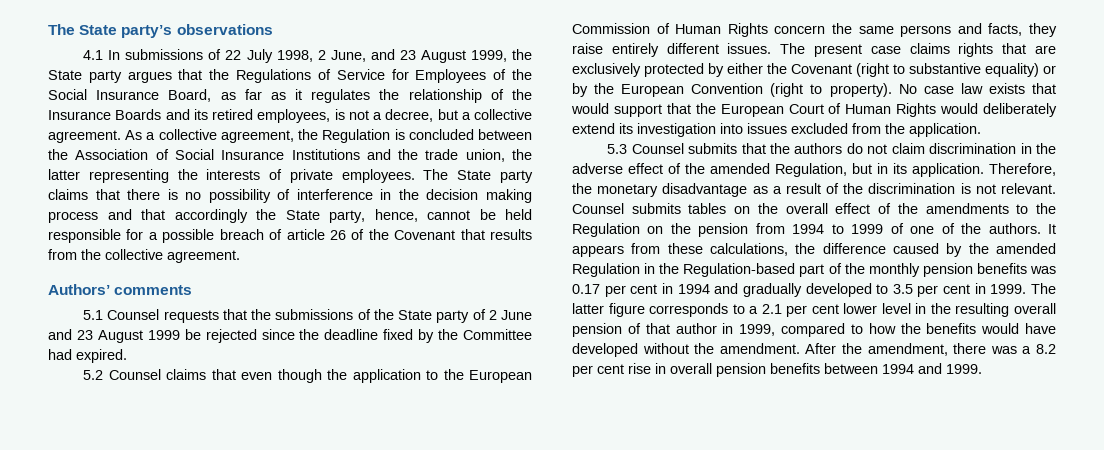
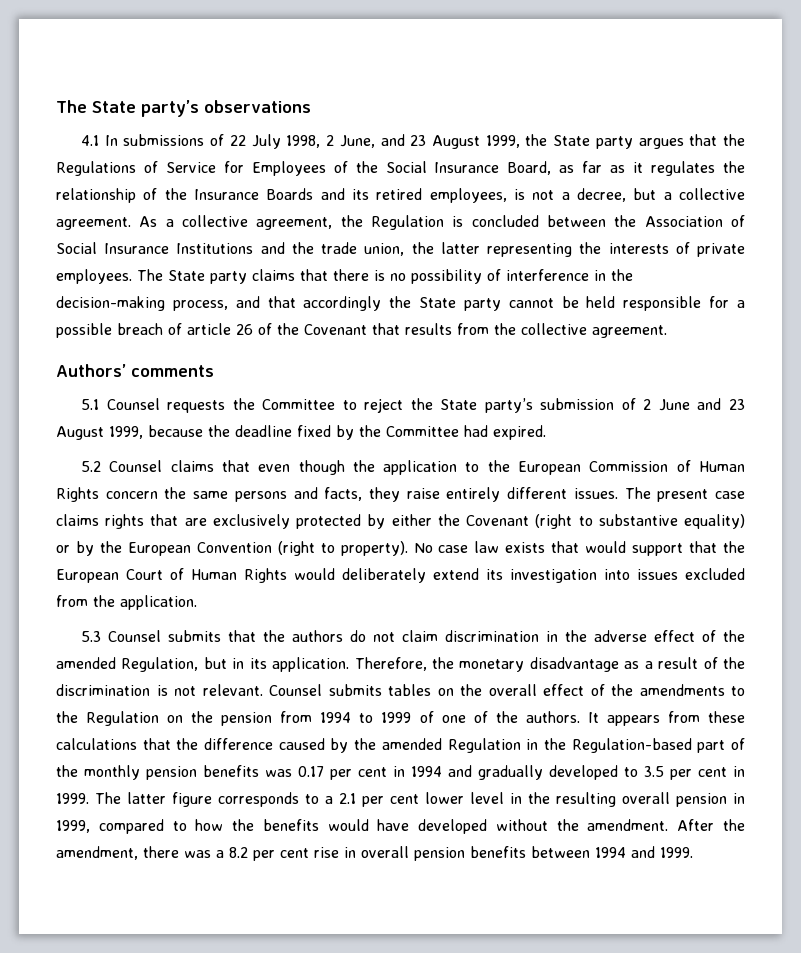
- The State party claims that there is no possibility of interference in the decision making process and that accordingly the State party, hence, cannot be held responsible for a possible breach of article 26 of the Covenant that results from the collective agreement.
+ The State party claims that there is no possibility of interference in the decision-making process, and that accordingly the State party cannot be held responsible for a possible breach of article 26 of the Covenant that results from the collective agreement.
- 5.1 Counsel requests that the submissions of the State party of 2 June and 23 August 1999 be rejected since the deadline fixed by the Committee had expired.
+ 5.1 Counsel requests the Committee to reject the State party’s submission of 2 June and 23 August 1999, because the deadline fixed by the Committee had expired.
- It appears from these calculations, the difference caused by the amended Regulation in the Regulation-based part of the monthly pension benefits was 0.17 per cent in 1994 and gradually developed to 3.5 per cent in 1999.
+ It appears from these calculations that the difference caused by the amended Regulation in the Regulation-based part of the monthly pension benefits was 0.17 per cent in 1994 and gradually developed to 3.5 per cent in 1999.
- The latter figure corresponds to a 2.1 per cent lower level in the resulting overall pension of that author in 1999, compared to how the benefits would have developed without the amendment.
+ The latter figure corresponds to a 2.1 per cent lower level in the resulting overall pension in 1999, compared to how the benefits would have developed without the amendment.

